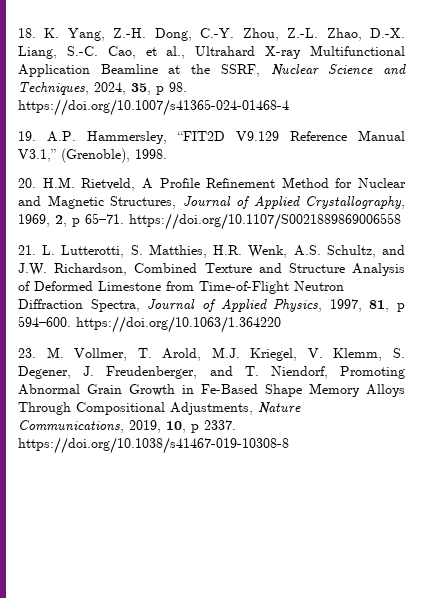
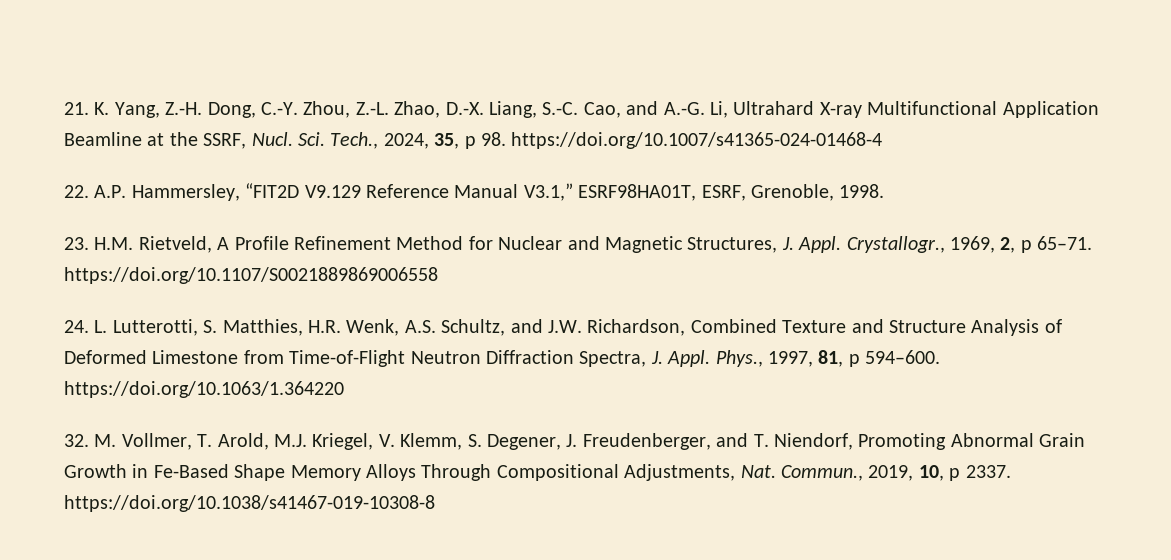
- 18. K. Yang, Z.-H. Dong, C.-Y. Zhou, Z.-L. Zhao, D.-X. Liang, S.-C. Cao, et al., Ultrahard X-ray Multifunctional Application Beamline at the SSRF, Nuclear Science and Techniques, 2024, 35, p 98. https://doi.org/10.1007/s41365-024-01468-4
+ 21. K. Yang, Z.-H. Dong, C.-Y. Zhou, Z.-L. Zhao, D.-X. Liang, S.-C. Cao, and A.-G. Li, Ultrahard X-ray Multifunctional Application Beamline at the SSRF, Nucl. Sci. Tech., 2024, 35, p 98. https://doi.org/10.1007/s41365-024-01468-4
- 19. A.P. Hammersley, “FIT2D V9.129 Reference Manual V3.1,” (Grenoble), 1998.
+ 22. A.P. Hammersley, “FIT2D V9.129 Reference Manual V3.1,” ESRF98HA01T, ESRF, Grenoble, 1998.
- 20. H.M. Rietveld, A Profile Refinement Method for Nuclear and Magnetic Structures, Journal of Applied Crystallography, 1969, 2, p 65–71. https://doi.org/10.1107/S0021889869006558
+ 23. H.M. Rietveld, A Profile Refinement Method for Nuclear and Magnetic Structures, J. Appl. Crystallogr., 1969, 2, p 65–71. https://doi.org/10.1107/S0021889869006558
- 21. L. Lutterotti, S. Matthies, H.R. Wenk, A.S. Schultz, and J.W. Richardson, Combined Texture and Structure Analysis of Deformed Limestone from Time-of-Flight Neutron Diffraction Spectra, Journal of Applied Physics, 1997, 81, p 594–600. https://doi.org/10.1063/1.364220
+ 24. L. Lutterotti, S. Matthies, H.R. Wenk, A.S. Schultz, and J.W. Richardson, Combined Texture and Structure Analysis of Deformed Limestone from Time-of-Flight Neutron Diffraction Spectra, J. Appl. Phys., 1997, 81, p 594–600. https://doi.org/10.1063/1.364220
- 23. M. Vollmer, T. Arold, M.J. Kriegel, V. Klemm, S. Degener, J. Freudenberger, and T. Niendorf, Promoting Abnormal Grain Growth in Fe-Based Shape Memory Alloys Through Compositional Adjustments, Nature Communications, 2019, 10, p 2337. https://doi.org/10.1038/s41467-019-10308-8
+ 32. M. Vollmer, T. Arold, M.J. Kriegel, V. Klemm, S. Degener, J. Freudenberger, and T. Niendorf, Promoting Abnormal Grain Growth in Fe-Based Shape Memory Alloys Through Compositional Adjustments, Nat. Commun., 2019, 10, p 2337. https://doi.org/10.1038/s41467-019-10308-8

